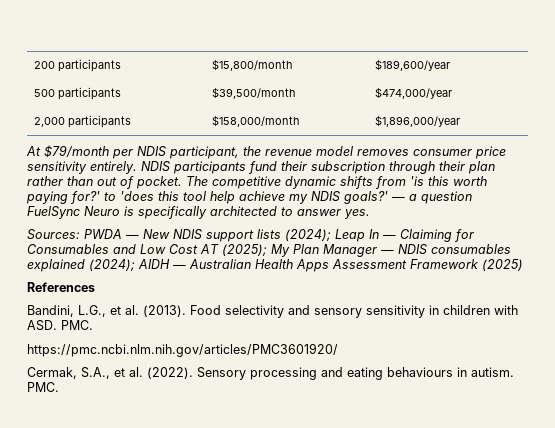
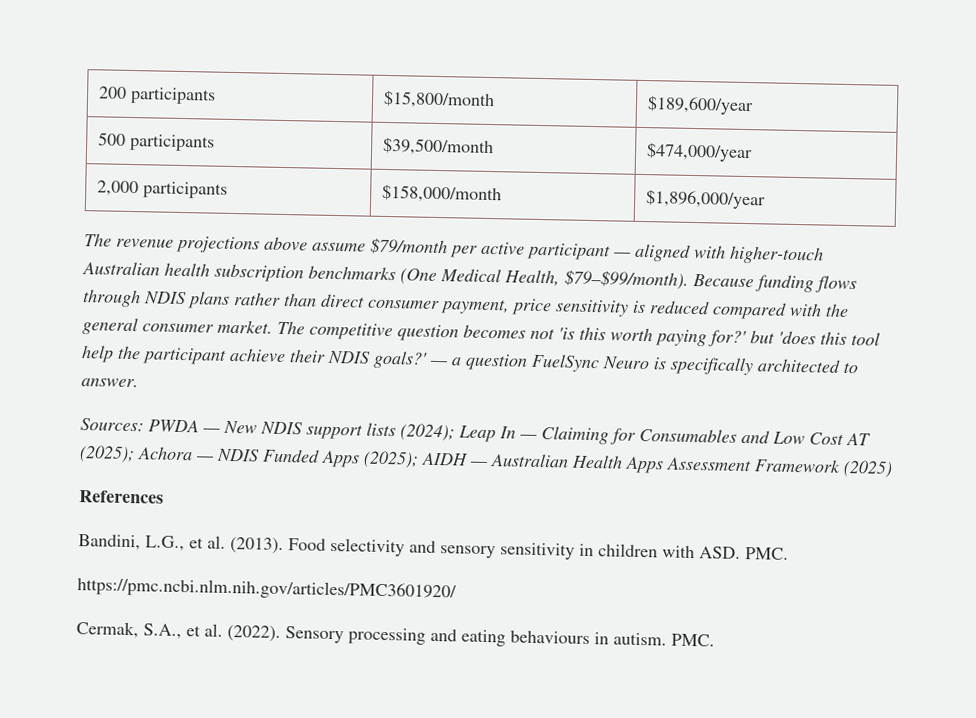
- At $79/month per NDIS participant, the revenue model removes consumer price sensitivity entirely. NDIS participants fund their subscription through their plan rather than out of pocket. The competitive dynamic shifts from 'is this worth paying for?' to 'does this tool help achieve my NDIS goals?'
+ The revenue projections above assume $79/month per active participant — aligned with higher-touch Australian health subscription benchmarks (One Medical Health, $79–$99/month). Because funding flows through NDIS plans rather than direct consumer payment, price sensitivity is reduced compared with the general consumer market. The competitive question becomes not 'is this worth paying for?' but 'does this tool help the participant achieve their NDIS goals?'
- — a question FuelSync Neuro is specifically architected to answer yes.
+ — a question FuelSync Neuro is specifically architected to answer.
- Sources: PWDA — New NDIS support lists (2024); Leap In — Claiming for Consumables and Low Cost AT (2025); My Plan Manager — NDIS consumables explained (2024); AIDH — Australian Health Apps Assessment Framework (2025)
+ Sources: PWDA — New NDIS support lists (2024); Leap In — Claiming for Consumables and Low Cost AT (2025); Achora — NDIS Funded Apps (2025); AIDH — Australian Health Apps Assessment Framework (2025)

